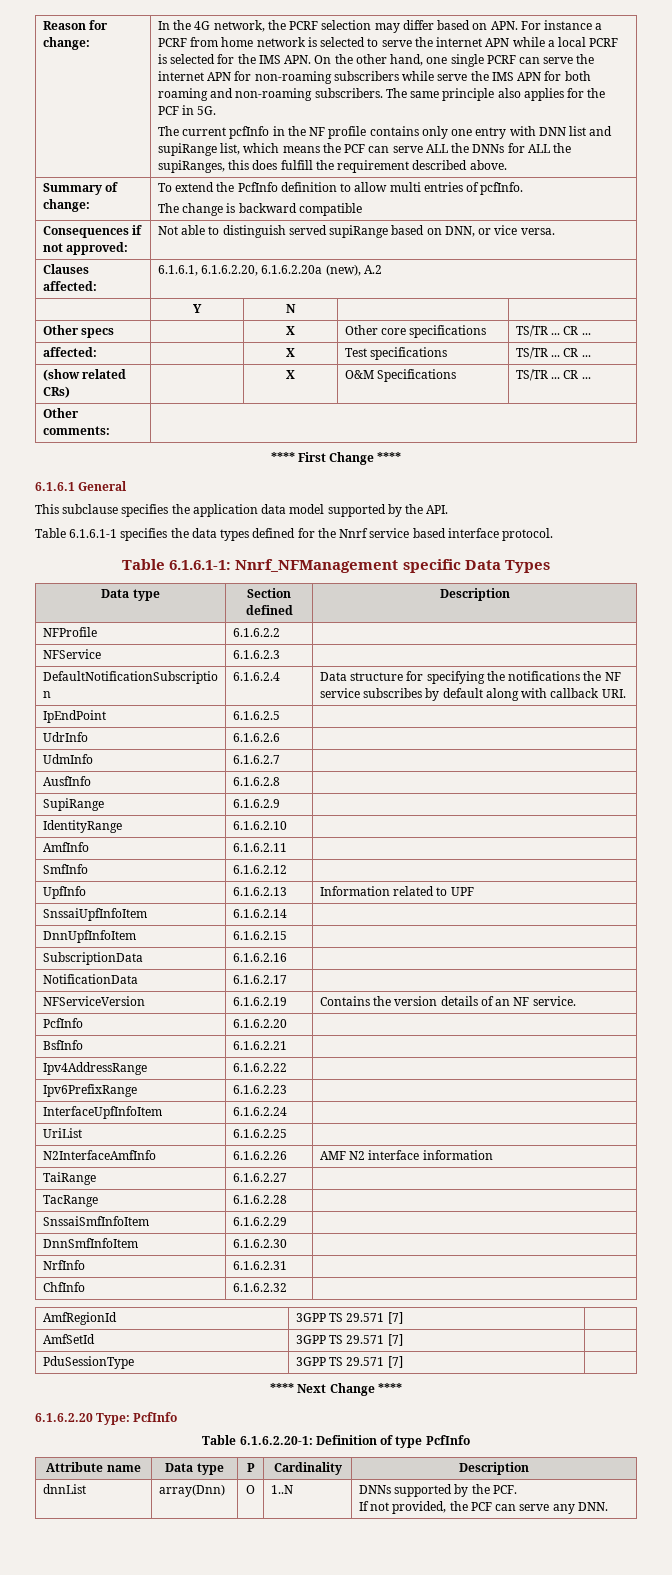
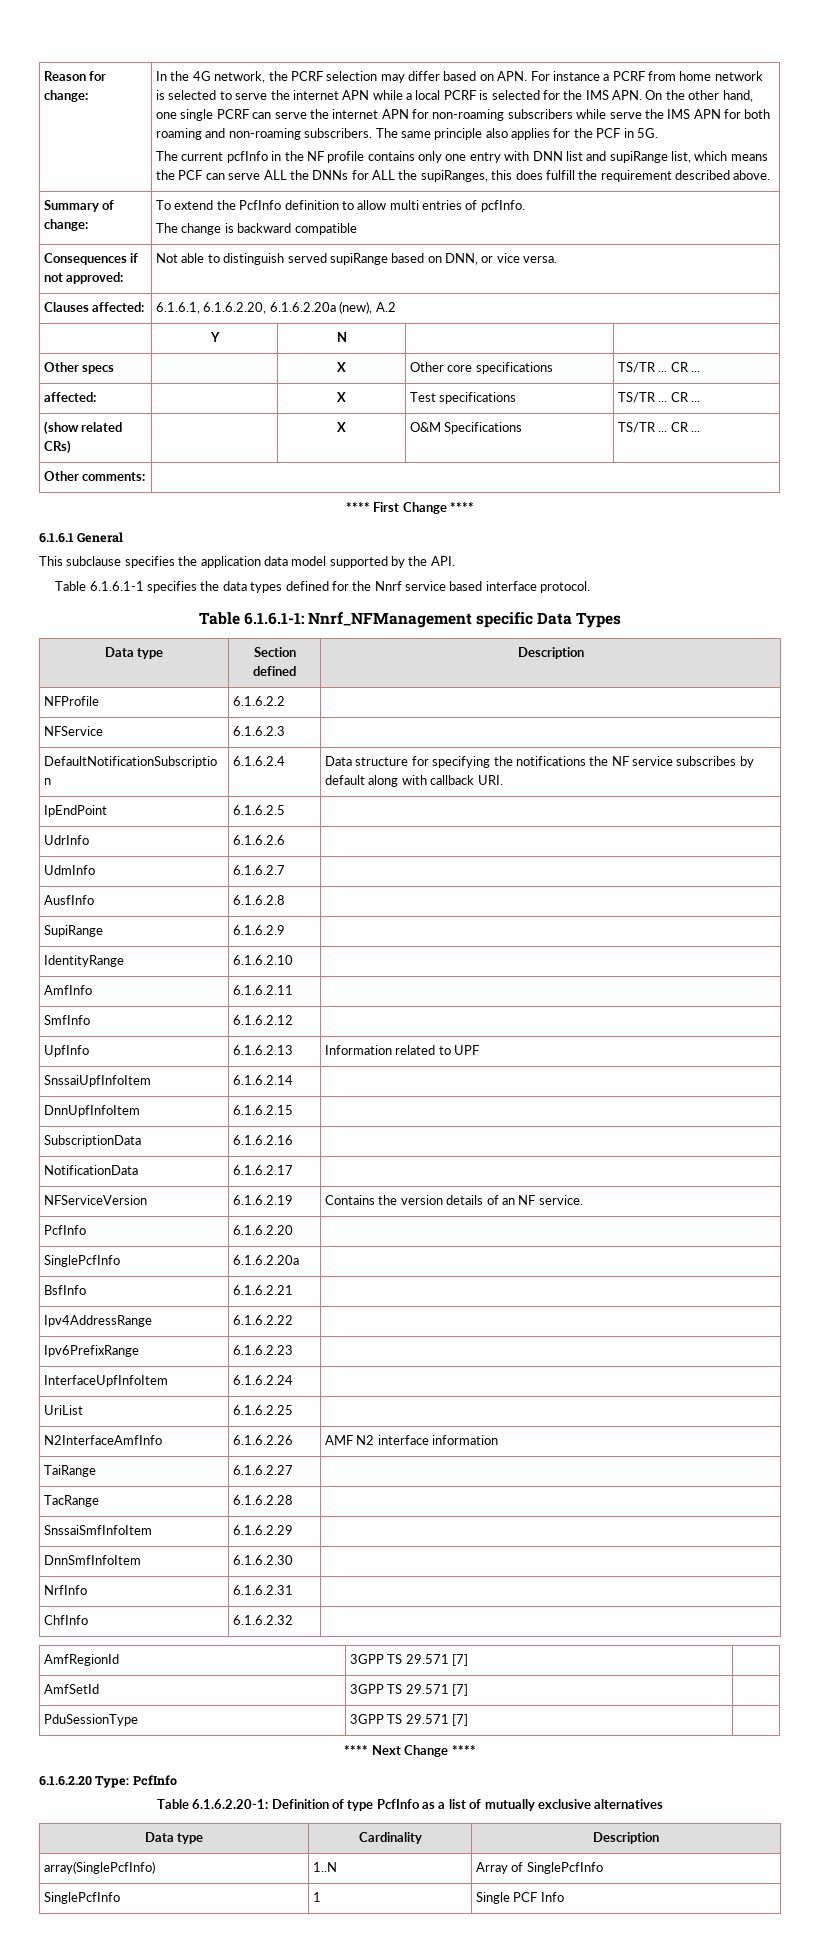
+ SinglePcfInfo | 6.1.6.2.20a |
- Table 6.1.6.2.20-1: Definition of type PcfInfo
- Attribute name | Data type | P | Cardinality | Description
+ Table 6.1.6.2.20-1: Definition of type PcfInfo as a list of mutually exclusive alternatives
+ Data type | Cardinality | Description
- dnnList | array(Dnn) | O | 1..N | DNNs supported by the PCF.
- If not provided, the PCF can serve any DNN.
+ array(SinglePcfInfo) | 1..N | Array of SinglePcfInfo
+ SinglePcfInfo | 1 | Single PCF Info

